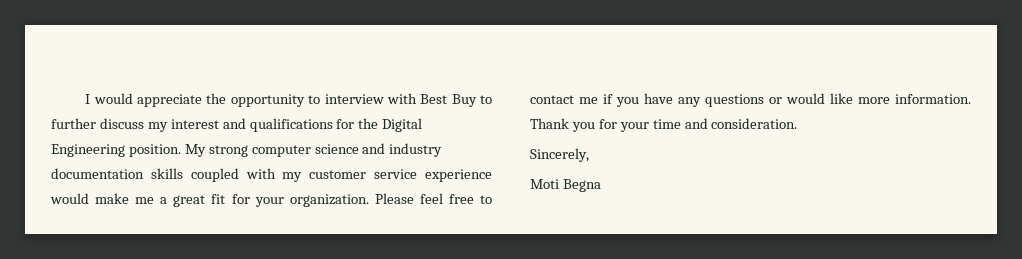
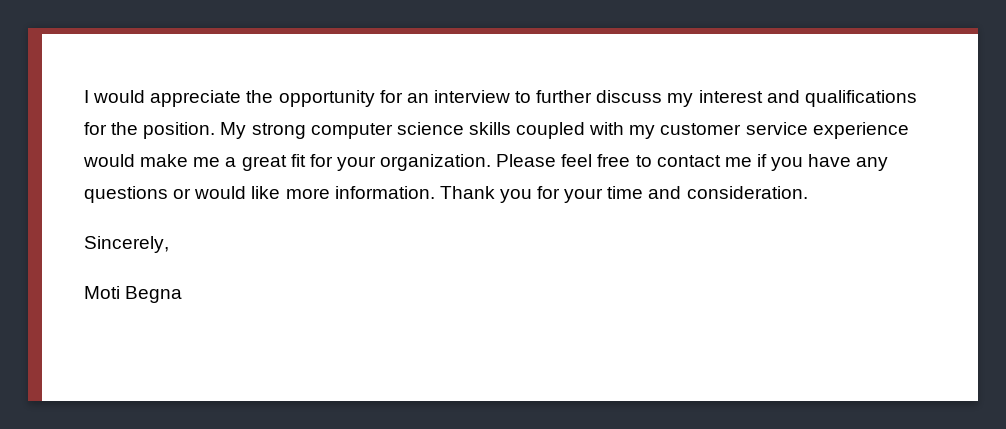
- I would appreciate the opportunity to interview with Best Buy to further discuss my interest and qualifications for the Digital Engineering position.
+ I would appreciate the opportunity for an interview to further discuss my interest and qualifications for the position.
- My strong computer science and industry documentation skills coupled with my customer service experience would make me a great fit for your organization.
+ My strong computer science skills coupled with my customer service experience would make me a great fit for your organization.

